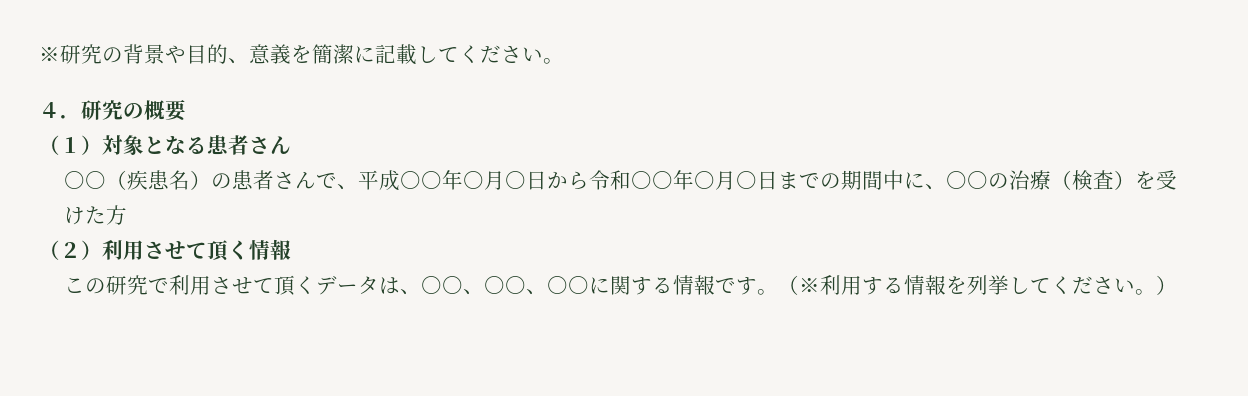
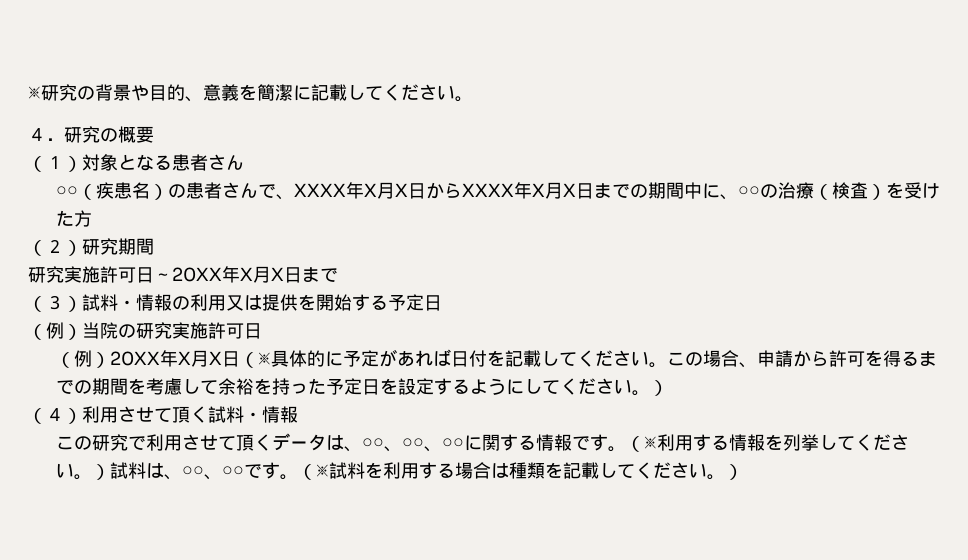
- ○○（疾患名）の患者さんで、平成○○年○月○日から令和○○年○月○日までの期間中に、○○の治療（検査）を受けた方
+ ○○（疾患名）の患者さんで、XXXX年X月X日からXXXX年X月X日までの期間中に、○○の治療（検査）を受けた方
- （２）利用させて頂く情報
+ （２）研究期間
+ 研究実施許可日～20XX年X月X日まで
+ （３）試料・情報の利用又は提供を開始する予定日
+ （例）当院の研究実施許可日
+ （例）20XX年X月X日（※具体的に予定があれば日付を記載してください。この場合、申請から許可を得るまでの期間を考慮して余裕を持った予定日を設定するようにしてください。）
+ （４）利用させて頂く試料・情報
- （※利用する情報を列挙してください。）
+ （※利用する情報を列挙してください。）試料は、○○、○○です。（※試料を利用する場合は種類を記載してください。）

